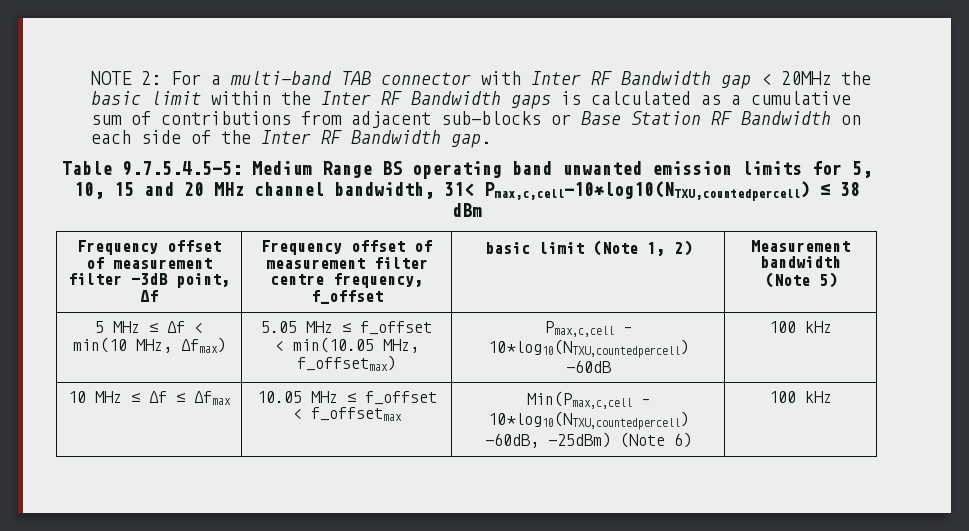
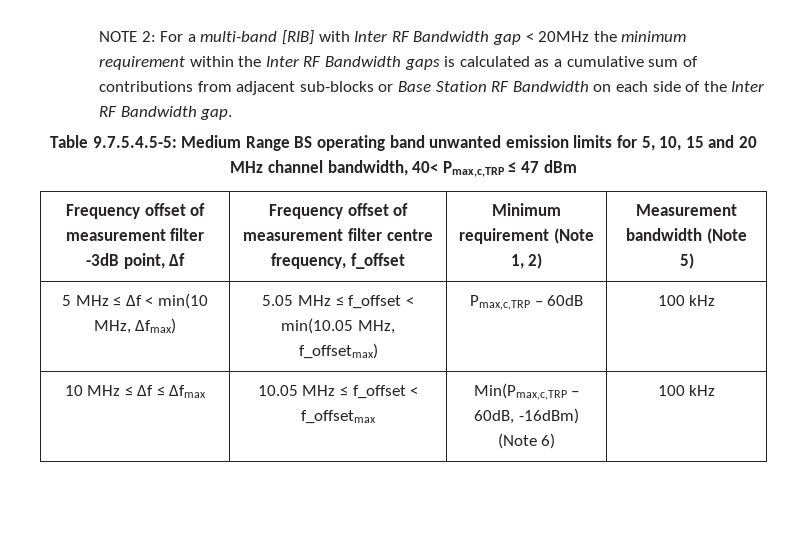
- NOTE 2: For a multi-band TAB connector with Inter RF Bandwidth gap < 20MHz the basic limit within the Inter RF Bandwidth gaps is calculated as a cumulative sum of contributions from adjacent sub-blocks or Base Station RF Bandwidth on each side of the Inter RF Bandwidth gap.
+ NOTE 2: For a multi-band [RIB] with Inter RF Bandwidth gap < 20MHz the minimum requirement within the Inter RF Bandwidth gaps is calculated as a cumulative sum of contributions from adjacent sub-blocks or Base Station RF Bandwidth on each side of the Inter RF Bandwidth gap.
- Table 9.7.5.4.5-5: Medium Range BS operating band unwanted emission limits for 5, 10, 15 and 20 MHz channel bandwidth, 31< Pmax,c,cell-10*log10(NTXU,countedpercell) ≤ 38 dBm
+ Table 9.7.5.4.5-5: Medium Range BS operating band unwanted emission limits for 5, 10, 15 and 20 MHz channel bandwidth, 40< Pmax,c,TRP ≤ 47 dBm
- Frequency offset of measurement filter -3dB point, Δf | Frequency offset of measurement filter centre frequency, f_offset | basic limit (Note 1, 2) | Measurement bandwidth (Note 5)
+ Frequency offset of measurement filter -3dB point, Δf | Frequency offset of measurement filter centre frequency, f_offset | Minimum requirement (Note 1, 2) | Measurement bandwidth (Note 5)
- 5 MHz ≤ Δf < min(10 MHz, Δfmax) | 5.05 MHz ≤ f_offset < min(10.05 MHz, f_offsetmax) | Pmax,c,cell – 10*log10(NTXU,countedpercell) -60dB | 100 kHz
+ 5 MHz ≤ Δf < min(10 MHz, Δfmax) | 5.05 MHz ≤ f_offset < min(10.05 MHz, f_offsetmax) | Pmax,c,TRP – 60dB | 100 kHz
- 10 MHz ≤ Δf ≤ Δfmax | 10.05 MHz ≤ f_offset < f_offsetmax | Min(Pmax,c,cell – 10*log10(NTXU,countedpercell) -60dB, -25dBm) (Note 6) | 100 kHz
+ 10 MHz ≤ Δf ≤ Δfmax | 10.05 MHz ≤ f_offset < f_offsetmax | Min(Pmax,c,TRP – 60dB, -16dBm) (Note 6) | 100 kHz

